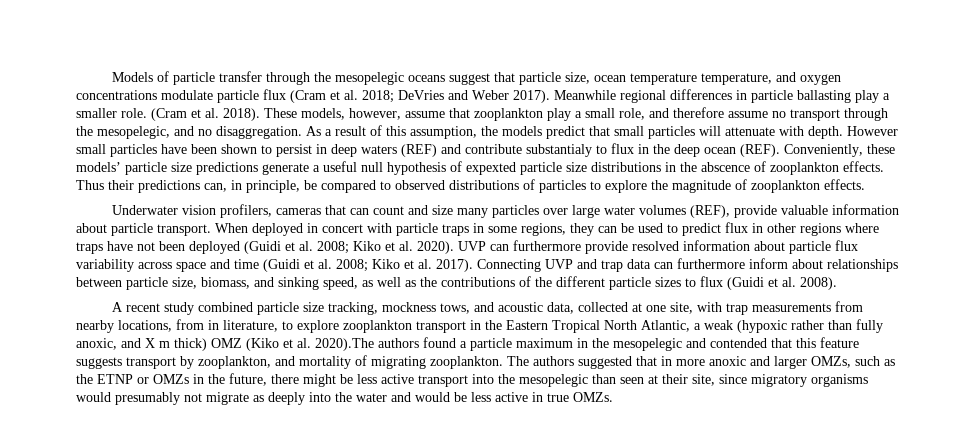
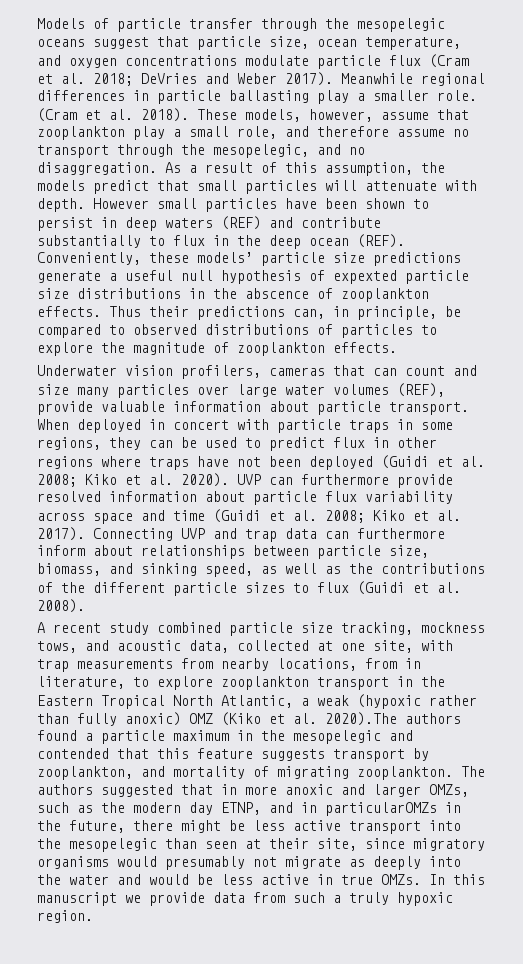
- Models of particle transfer through the mesopelegic oceans suggest that particle size, ocean temperature temperature, and oxygen concentrations modulate particle flux (Cram et al. 2018; DeVries and Weber 2017).
+ Models of particle transfer through the mesopelegic oceans suggest that particle size, ocean temperature, and oxygen concentrations modulate particle flux (Cram et al. 2018; DeVries and Weber 2017).
- However small particles have been shown to persist in deep waters (REF) and contribute substantialy to flux in the deep ocean (REF).
+ However small particles have been shown to persist in deep waters (REF) and contribute substantially to flux in the deep ocean (REF).
- A recent study combined particle size tracking, mockness tows, and acoustic data, collected at one site, with trap measurements from nearby locations, from in literature, to explore zooplankton transport in the Eastern Tropical North Atlantic, a weak (hypoxic rather than fully anoxic, and X m thick) OMZ (Kiko et al. 2020).The authors found a particle maximum in the mesopelegic and contended that this feature suggests transport by zooplankton, and mortality of migrating zooplankton.
+ A recent study combined particle size tracking, mockness tows, and acoustic data, collected at one site, with trap measurements from nearby locations, from in literature, to explore zooplankton transport in the Eastern Tropical North Atlantic, a weak (hypoxic rather than fully anoxic) OMZ (Kiko et al. 2020).The authors found a particle maximum in the mesopelegic and contended that this feature suggests transport by zooplankton, and mortality of migrating zooplankton.
- The authors suggested that in more anoxic and larger OMZs, such as the ETNP or OMZs in the future, there might be less active transport into the mesopelegic than seen at their site, since migratory organisms would presumably not migrate as deeply into the water and would be less active in true OMZs.
+ The authors suggested that in more anoxic and larger OMZs, such as the modern day ETNP, and in particularOMZs in the future, there might be less active transport into the mesopelegic than seen at their site, since migratory organisms would presumably not migrate as deeply into the water and would be less active in true OMZs.
+ In this manuscript we provide data from such a truly hypoxic region.

